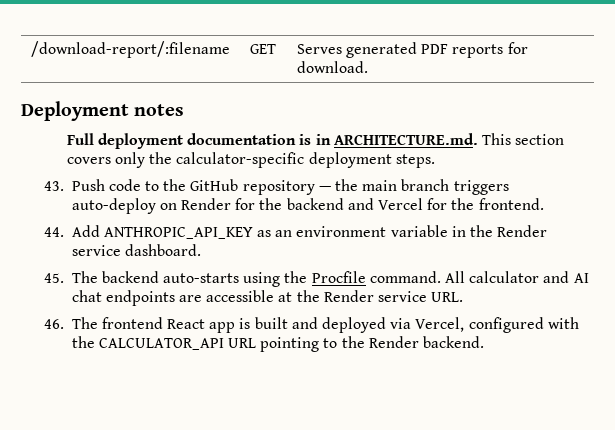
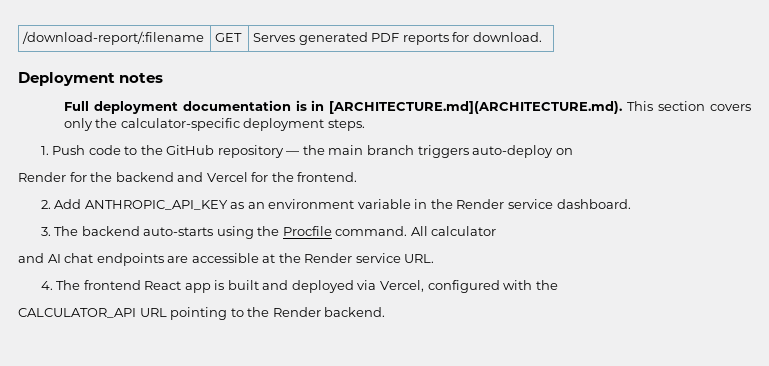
- Full deployment documentation is in ARCHITECTURE.md. This section covers only the calculator-specific deployment steps.
+ Full deployment documentation is in [ARCHITECTURE.md](ARCHITECTURE.md). This section covers only the calculator-specific deployment steps.
- 43. Push code to the GitHub repository — the main branch triggers auto-deploy on Render for the backend and Vercel for the frontend.
+ 1. Push code to the GitHub repository — the main branch triggers auto-deploy on
+ Render for the backend and Vercel for the frontend.
- 44. Add ANTHROPIC_API_KEY as an environment variable in the Render service dashboard.
+ 2. Add ANTHROPIC_API_KEY as an environment variable in the Render service dashboard.
- 45. The backend auto-starts using the Procfile command.
+ 3. The backend auto-starts using the Procfile command.
- All calculator and AI chat endpoints are accessible at the Render service URL.
+ All calculator
+ and AI chat endpoints are accessible at the Render service URL.
- 46. The frontend React app is built and deployed via Vercel, configured with the CALCULATOR_API URL pointing to the Render backend.
+ 4. The frontend React app is built and deployed via Vercel, configured with the
+ CALCULATOR_API URL pointing to the Render backend.

